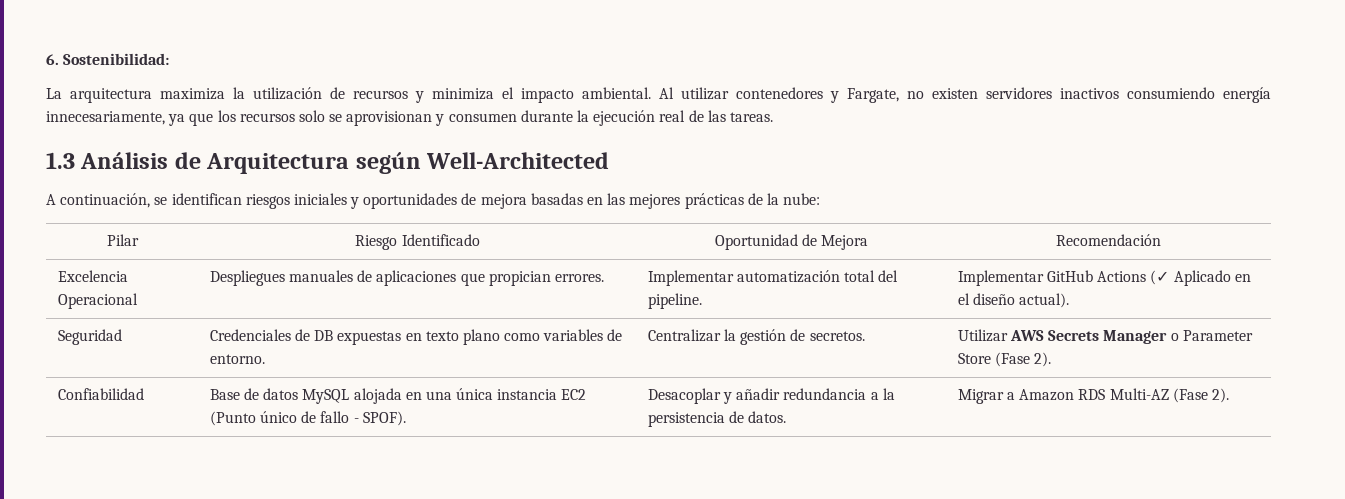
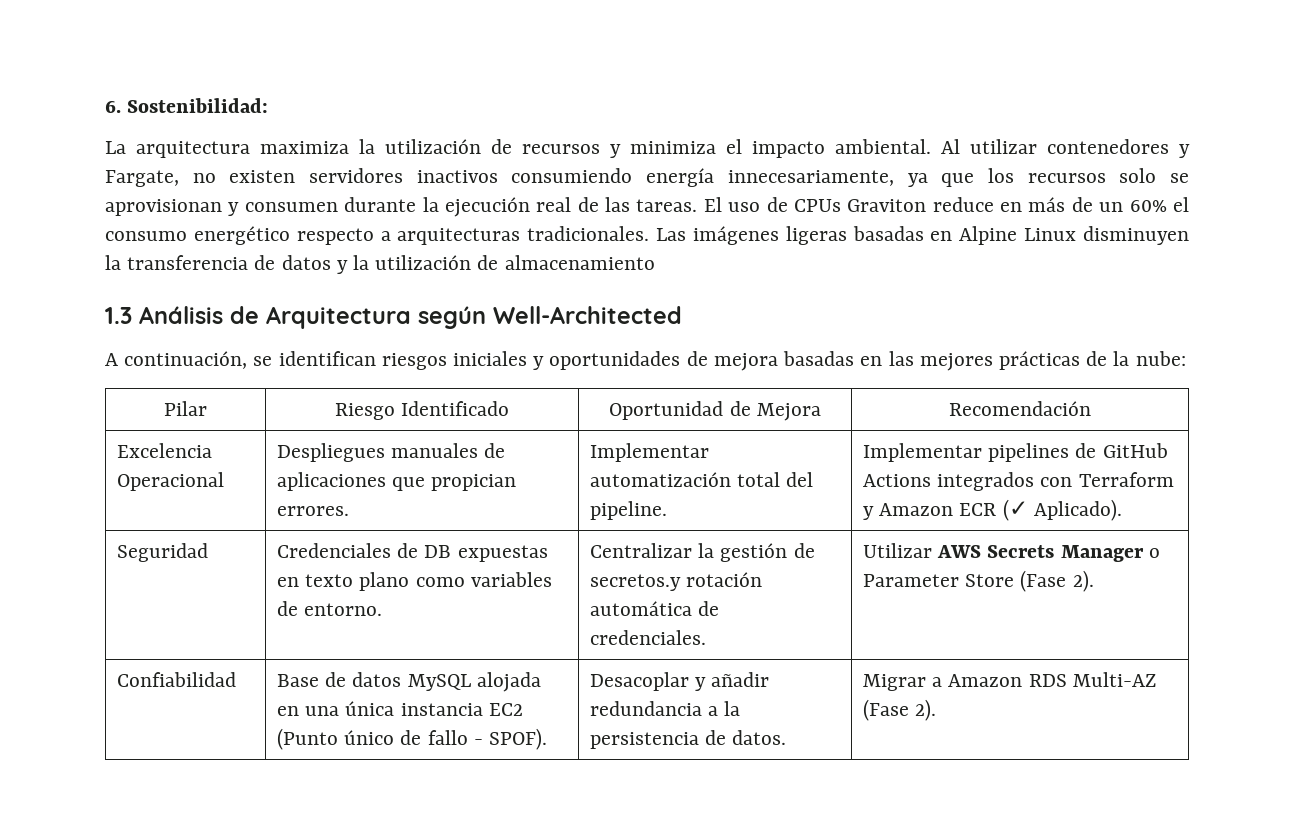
+ El uso de CPUs Graviton reduce en más de un 60% el consumo energético respecto a arquitecturas tradicionales. Las imágenes ligeras basadas en Alpine Linux disminuyen la transferencia de datos y la utilización de almacenamiento
- Excelencia Operacional | Despliegues manuales de aplicaciones que propician errores. | Implementar automatización total del pipeline. | Implementar GitHub Actions (✓ Aplicado en el diseño actual).
+ Excelencia Operacional | Despliegues manuales de aplicaciones que propician errores. | Implementar automatización total del pipeline. | Implementar pipelines de GitHub Actions integrados con Terraform y Amazon ECR (✓ Aplicado).
- Seguridad | Credenciales de DB expuestas en texto plano como variables de entorno. | Centralizar la gestión de secretos. | Utilizar AWS Secrets Manager o Parameter Store (Fase 2).
+ Seguridad | Credenciales de DB expuestas en texto plano como variables de entorno. | Centralizar la gestión de secretos.y rotación automática de credenciales. | Utilizar AWS Secrets Manager o Parameter Store (Fase 2).

